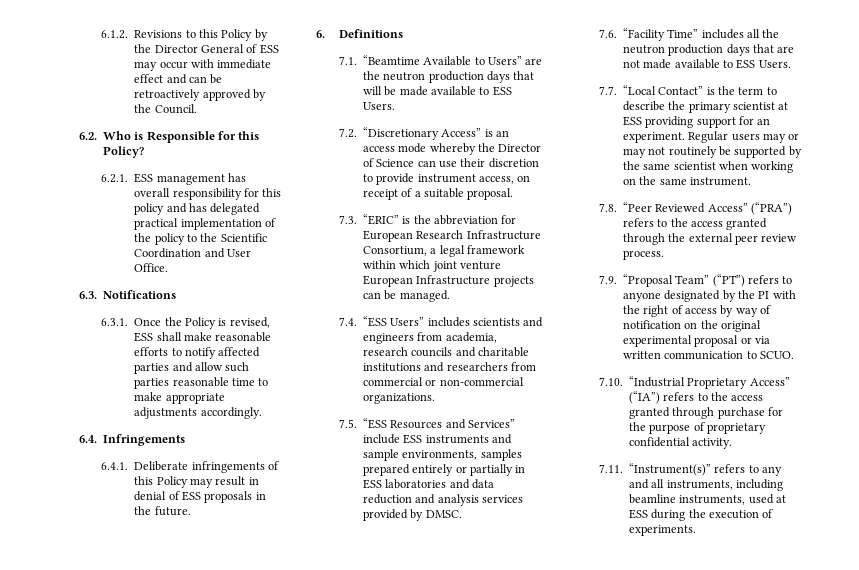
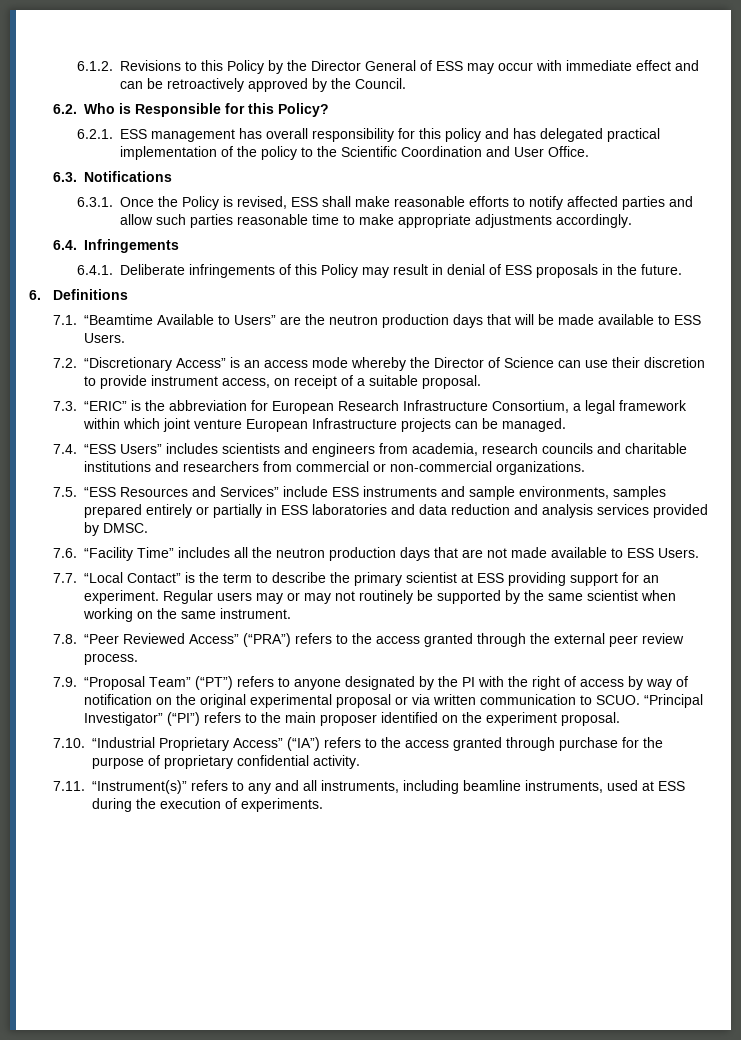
+ “Principal Investigator” (“PI”) refers to the main proposer identified on the experiment proposal.

